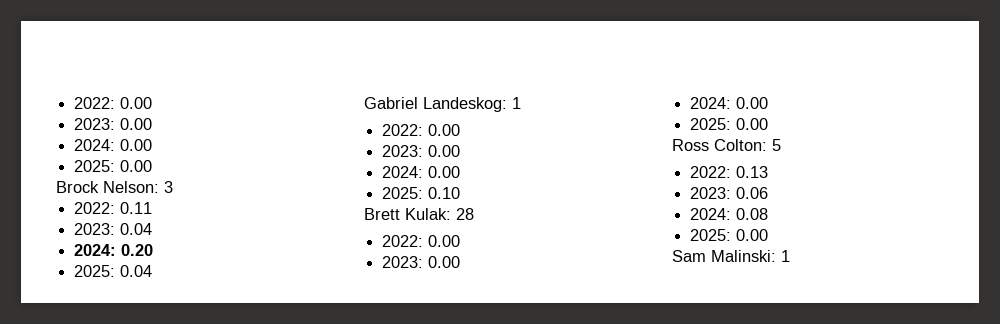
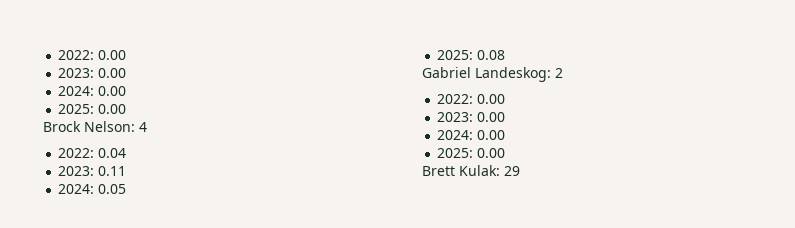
- Brock Nelson: 3
- 2022: 0.11
+ Brock Nelson: 4
+ 2022: 0.04
+ 2023: 0.11
- 2023: 0.04
- 2024: 0.20
- 2025: 0.04
+ 2024: 0.05
+ 2025: 0.08
- Gabriel Landeskog: 1
- 2022: 0.00
- 2023: 0.00
- 2024: 0.00
- 2025: 0.10
- Brett Kulak: 28
+ Gabriel Landeskog: 2
  2022: 0.00
  2023: 0.00
  2024: 0.00
  2025: 0.00
- Ross Colton: 5
- 2022: 0.13
- 2023: 0.06
- 2024: 0.08
- 2025: 0.00
- Sam Malinski: 1
+ Brett Kulak: 29

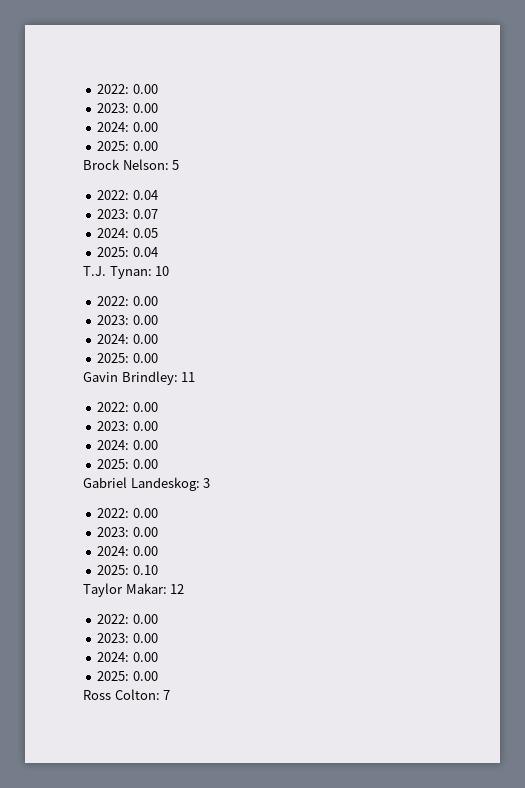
- Brock Nelson: 4
+ Brock Nelson: 5
- 2023: 0.11
+ 2023: 0.07
- 2025: 0.08
- Gabriel Landeskog: 2
+ 2025: 0.04
+ T.J. Tynan: 10
  2022: 0.00
  2023: 0.00
  2024: 0.00
  2025: 0.00
- Brett Kulak: 29
+ Gavin Brindley: 11
+ 2022: 0.00
+ 2023: 0.00
+ 2024: 0.00
+ 2025: 0.00
+ Gabriel Landeskog: 3
+ 2022: 0.00
+ 2023: 0.00
+ 2024: 0.00
+ 2025: 0.10
+ Taylor Makar: 12
+ 2022: 0.00
+ 2023: 0.00
+ 2024: 0.00
+ 2025: 0.00
+ Ross Colton: 7

